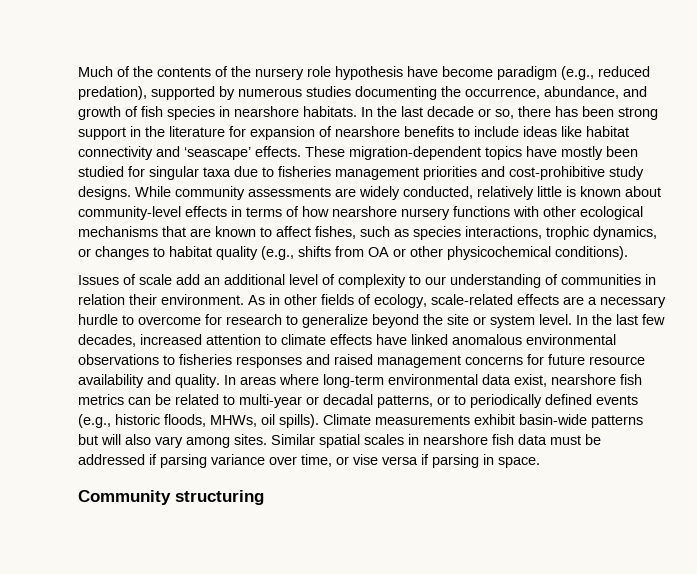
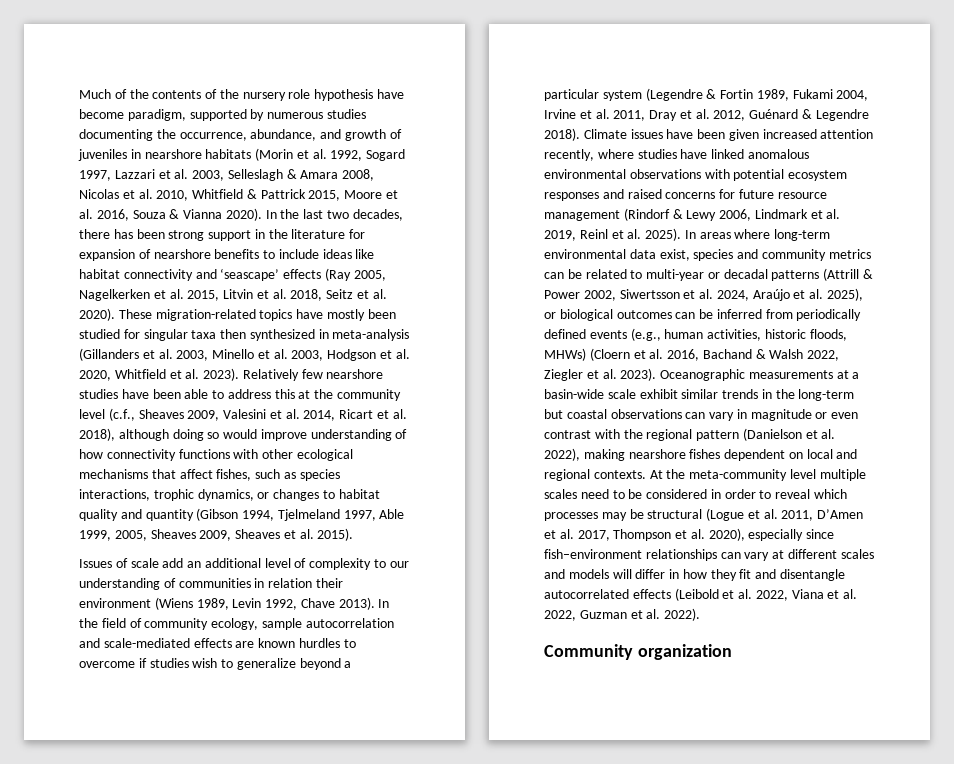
- Much of the contents of the nursery role hypothesis have become paradigm (e.g., reduced predation), supported by numerous studies documenting the occurrence, abundance, and growth of fish species in nearshore habitats. In the last decade or so, there has been strong support in the literature for expansion of nearshore benefits to include ideas like habitat connectivity and ‘seascape’ effects. These migration-dependent topics have mostly been studied for singular taxa due to fisheries management priorities and cost-prohibitive study designs. While community assessments are widely conducted, relatively little is known about community-level effects in terms of how nearshore nursery functions with other ecological mechanisms that are known to affect fishes, such as species interactions, trophic dynamics, or changes to habitat quality (e.g., shifts from OA or other physicochemical conditions).
+ Much of the contents of the nursery role hypothesis have become paradigm, supported by numerous studies documenting the occurrence, abundance, and growth of juveniles in nearshore habitats (Morin et al. 1992, Sogard 1997, Lazzari et al. 2003, Selleslagh & Amara 2008, Nicolas et al. 2010, Whitfield & Pattrick 2015, Moore et al. 2016, Souza & Vianna 2020). In the last two decades, there has been strong support in the literature for expansion of nearshore benefits to include ideas like habitat connectivity and ‘seascape’ effects (Ray 2005, Nagelkerken et al. 2015, Litvin et al. 2018, Seitz et al. 2020). These migration-related topics have mostly been studied for singular taxa then synthesized in meta-analysis (Gillanders et al. 2003, Minello et al. 2003, Hodgson et al. 2020, Whitfield et al. 2023). Relatively few nearshore studies have been able to address this at the community level (c.f., Sheaves 2009, Valesini et al. 2014, Ricart et al. 2018), although doing so would improve understanding of how connectivity functions with other ecological mechanisms that affect fishes, such as species interactions, trophic dynamics, or changes to habitat quality and quantity (Gibson 1994, Tjelmeland 1997, Able 1999, 2005, Sheaves 2009, Sheaves et al. 2015).
- Issues of scale add an additional level of complexity to our understanding of communities in relation their environment. As in other fields of ecology, scale-related effects are a necessary hurdle to overcome for research to generalize beyond the site or system level. In the last few decades, increased attention to climate effects have linked anomalous environmental observations to fisheries responses and raised management concerns for future resource availability and quality.
+ Issues of scale add an additional level of complexity to our understanding of communities in relation their environment (Wiens 1989, Levin 1992, Chave 2013). In the field of community ecology, sample autocorrelation and scale-mediated effects are known hurdles to overcome if studies wish to generalize beyond a particular system (Legendre & Fortin 1989, Fukami 2004, Irvine et al. 2011, Dray et al. 2012, Guénard & Legendre 2018). Climate issues have been given increased attention recently, where studies have linked anomalous environmental observations with potential ecosystem responses and raised concerns for future resource management (Rindorf & Lewy 2006, Lindmark et al. 2019, Reinl et al. 2025).
- In areas where long-term environmental data exist, nearshore fish metrics can be related to multi-year or decadal patterns, or to periodically defined events (e.g., historic floods, MHWs, oil spills). Climate measurements exhibit basin-wide patterns but will also vary among sites. Similar spatial scales in nearshore fish data must be addressed if parsing variance over time, or vise versa if parsing in space.
+ In areas where long-term environmental data exist, species and community metrics can be related to multi-year or decadal patterns (Attrill & Power 2002, Siwertsson et al. 2024, Araújo et al. 2025), or biological outcomes can be inferred from periodically defined events (e.g., human activities, historic floods, MHWs) (Cloern et al. 2016, Bachand & Walsh 2022, Ziegler et al. 2023). Oceanographic measurements at a basin-wide scale exhibit similar trends in the long-term but coastal observations can vary in magnitude or even contrast with the regional pattern (Danielson et al. 2022), making nearshore fishes dependent on local and regional contexts. At the meta-community level multiple scales need to be considered in order to reveal which processes may be structural (Logue et al. 2011, D’Amen et al. 2017, Thompson et al. 2020), especially since fish–environment relationships can vary at different scales and models will differ in how they fit and disentangle autocorrelated effects (Leibold et al. 2022, Viana et al. 2022, Guzman et al. 2022).
- Community structuring
+ Community organization

